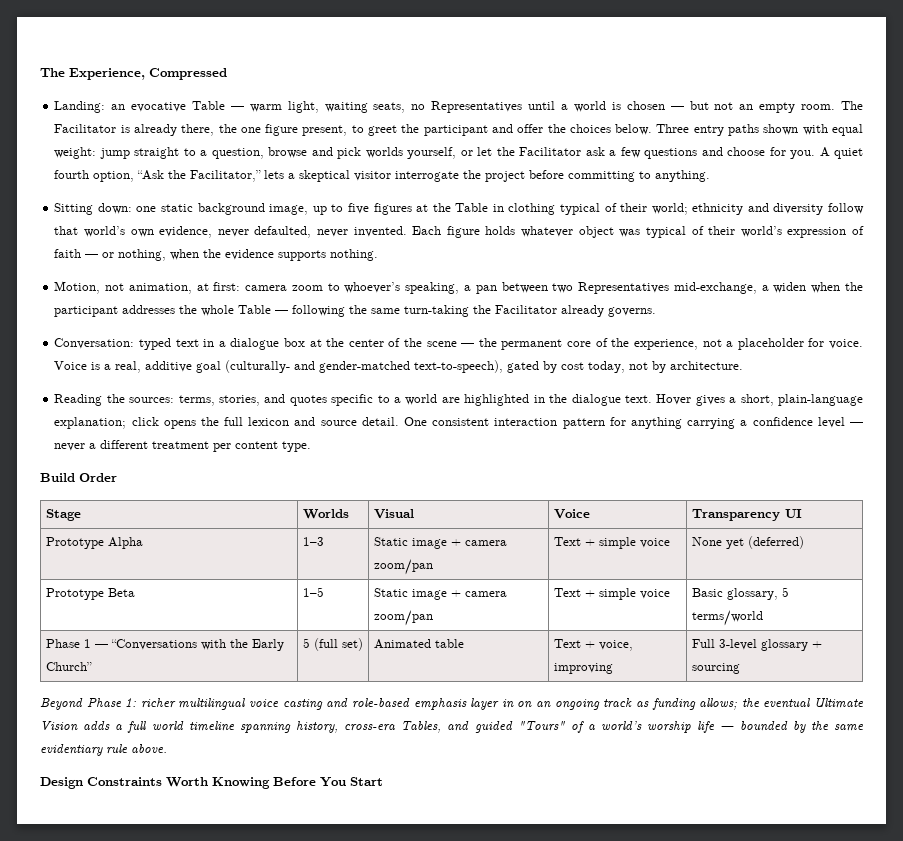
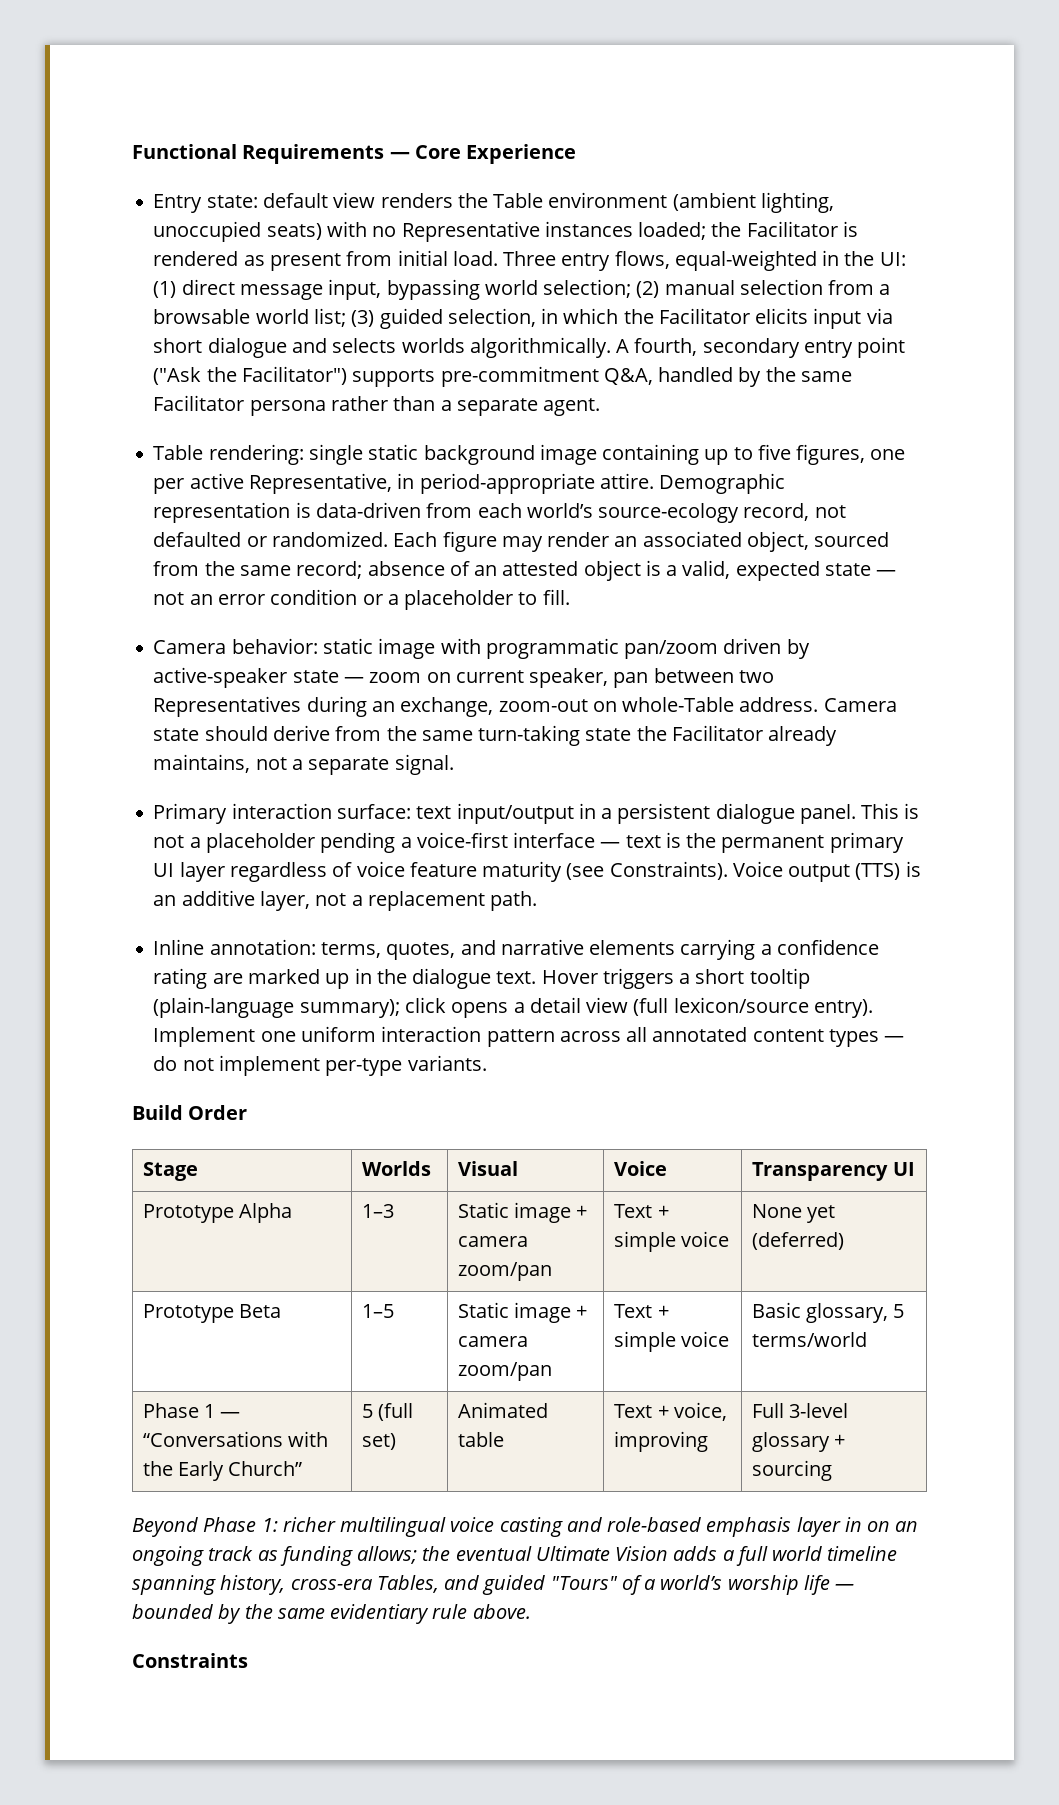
- The Experience, Compressed
- Landing: an evocative Table — warm light, waiting seats, no Representatives until a world is chosen — but not an empty room. The Facilitator is already there, the one figure present, to greet the participant and offer the choices below. Three entry paths shown with equal weight: jump straight to a question, browse and pick worlds yourself, or let the Facilitator ask a few questions and choose for you. A quiet fourth option, “Ask the Facilitator,” lets a skeptical visitor interrogate the project before committing to anything.
- Sitting down: one static background image, up to five figures at the Table in clothing typical of their world; ethnicity and diversity follow that world’s own evidence, never defaulted, never invented. Each figure holds whatever object was typical of their world’s expression of faith — or nothing, when the evidence supports nothing.
- Motion, not animation, at first: camera zoom to whoever’s speaking, a pan between two Representatives mid-exchange, a widen when the participant addresses the whole Table — following the same turn-taking the Facilitator already governs.
- Conversation: typed text in a dialogue box at the center of the scene — the permanent core of the experience, not a placeholder for voice. Voice is a real, additive goal (culturally- and gender-matched text-to-speech), gated by cost today, not by architecture.
- Reading the sources: terms, stories, and quotes specific to a world are highlighted in the dialogue text.
+ Functional Requirements — Core Experience
+ Entry state: default view renders the Table environment (ambient lighting, unoccupied seats) with no Representative instances loaded; the Facilitator is rendered as present from initial load. Three entry flows, equal-weighted in the UI: (1) direct message input, bypassing world selection; (2) manual selection from a browsable world list; (3) guided selection, in which the Facilitator elicits input via short dialogue and selects worlds algorithmically. A fourth, secondary entry point ("Ask the Facilitator") supports pre-commitment Q&A, handled by the same Facilitator persona rather than a separate agent.
+ Table rendering: single static background image containing up to five figures, one per active Representative, in period-appropriate attire. Demographic representation is data-driven from each world’s source-ecology record, not defaulted or randomized. Each figure may render an associated object, sourced from the same record; absence of an attested object is a valid, expected state — not an error condition or a placeholder to fill.
+ Camera behavior: static image with programmatic pan/zoom driven by active-speaker state — zoom on current speaker, pan between two Representatives during an exchange, zoom-out on whole-Table address. Camera state should derive from the same turn-taking state the Facilitator already maintains, not a separate signal.
+ Primary interaction surface: text input/output in a persistent dialogue panel. This is not a placeholder pending a voice-first interface — text is the permanent primary UI layer regardless of voice feature maturity (see Constraints). Voice output (TTS) is an additive layer, not a replacement path.
+ Inline annotation: terms, quotes, and narrative elements carrying a confidence rating are marked up in the dialogue text.
- Hover gives a short, plain-language explanation; click opens the full lexicon and source detail. One consistent interaction pattern for anything carrying a confidence level — never a different treatment per content type.
+ Hover triggers a short tooltip (plain-language summary); click opens a detail view (full lexicon/source entry). Implement one uniform interaction pattern across all annotated content types — do not implement per-type variants.
- Design Constraints Worth Knowing Before You Start
+ Constraints

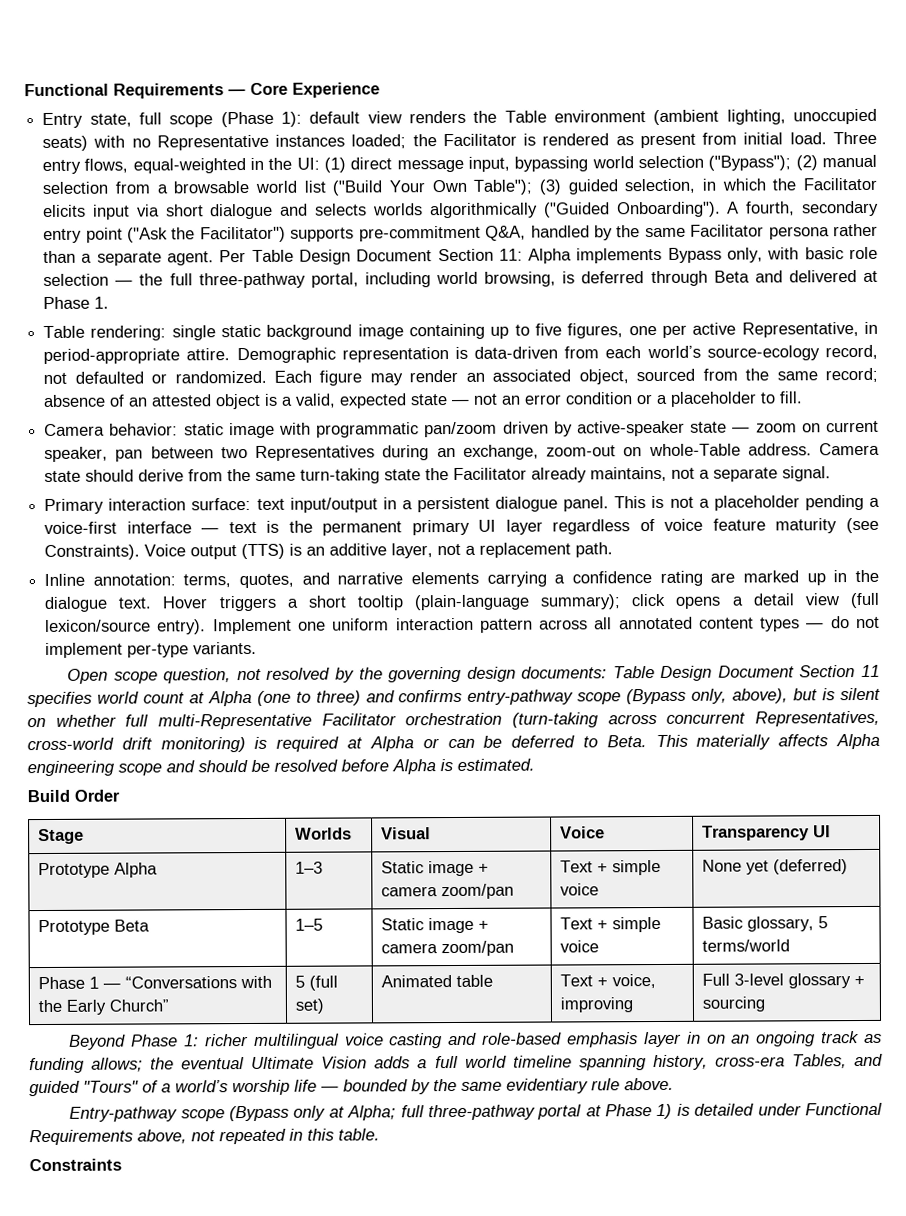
- Entry state: default view renders the Table environment (ambient lighting, unoccupied seats) with no Representative instances loaded; the Facilitator is rendered as present from initial load.
+ Entry state, full scope (Phase 1): default view renders the Table environment (ambient lighting, unoccupied seats) with no Representative instances loaded; the Facilitator is rendered as present from initial load.
- Three entry flows, equal-weighted in the UI: (1) direct message input, bypassing world selection; (2) manual selection from a browsable world list; (3) guided selection, in which the Facilitator elicits input via short dialogue and selects worlds algorithmically.
+ Three entry flows, equal-weighted in the UI: (1) direct message input, bypassing world selection ("Bypass"); (2) manual selection from a browsable world list ("Build Your Own Table"); (3) guided selection, in which the Facilitator elicits input via short dialogue and selects worlds algorithmically ("Guided Onboarding").
+ Per Table Design Document Section 11: Alpha implements Bypass only, with basic role selection — the full three-pathway portal, including world browsing, is deferred through Beta and delivered at Phase 1.
+ Open scope question, not resolved by the governing design documents: Table Design Document Section 11 specifies world count at Alpha (one to three) and confirms entry-pathway scope (Bypass only, above), but is silent on whether full multi-Representative Facilitator orchestration (turn-taking across concurrent Representatives, cross-world drift monitoring) is required at Alpha or can be deferred to Beta. This materially affects Alpha engineering scope and should be resolved before Alpha is estimated.
+ Entry-pathway scope (Bypass only at Alpha; full three-pathway portal at Phase 1) is detailed under Functional Requirements above, not repeated in this table.

